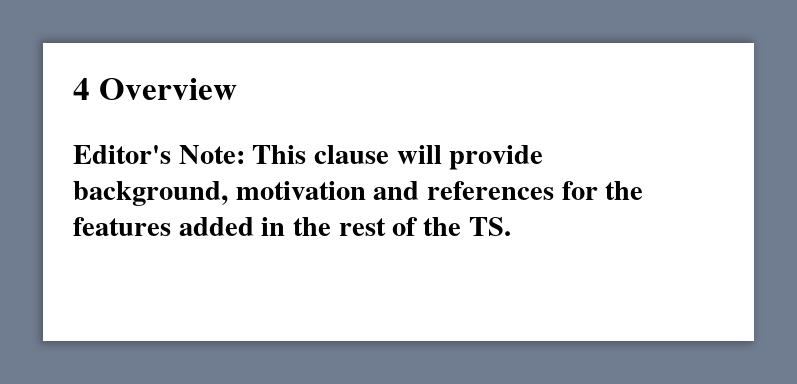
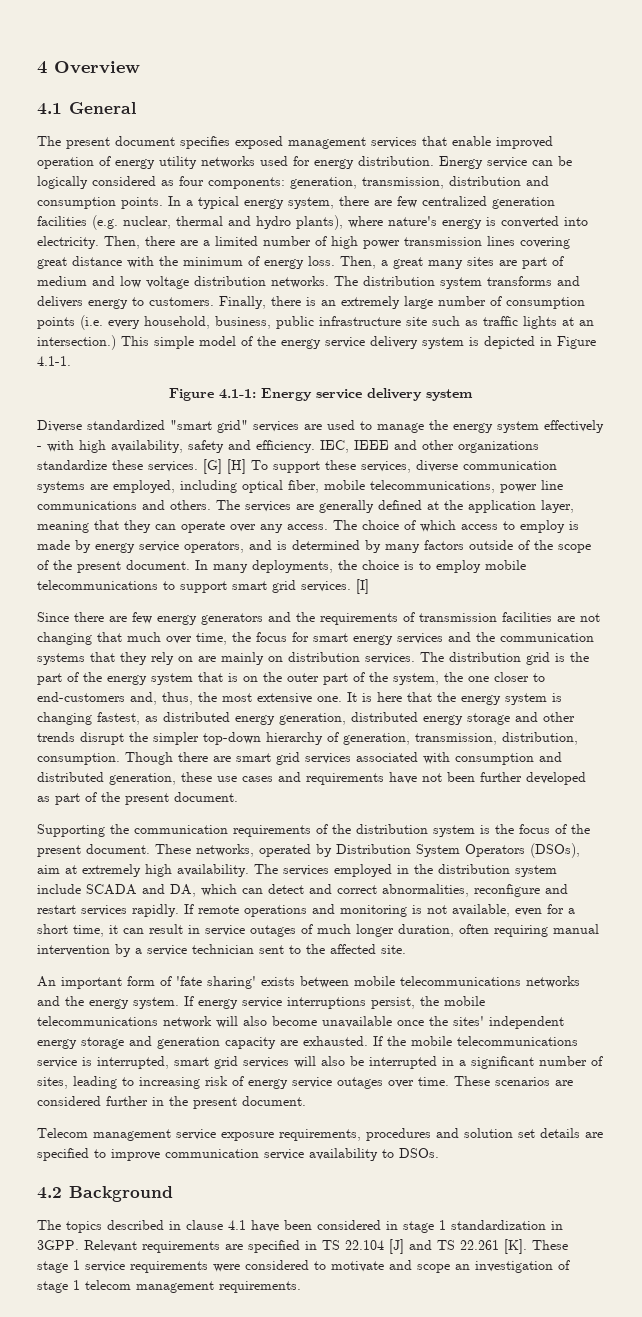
- Editor's Note: This clause will provide background, motivation and references for the features added in the rest of the TS.
+ 4.1 General
+ The present document specifies exposed management services that enable improved operation of energy utility networks used for energy distribution. Energy service can be logically considered as four components: generation, transmission, distribution and consumption points. In a typical energy system, there are few centralized generation facilities (e.g. nuclear, thermal and hydro plants), where nature's energy is converted into electricity. Then, there are a limited number of high power transmission lines covering great distance with the minimum of energy loss. Then, a great many sites are part of medium and low voltage distribution networks. The distribution system transforms and delivers energy to customers. Finally, there is an extremely large number of consumption points (i.e. every household, business, public infrastructure site such as traffic lights at an intersection.) This simple model of the energy service delivery system is depicted in Figure 4.1-1.
+ Figure 4.1-1: Energy service delivery system
+ Diverse standardized "smart grid" services are used to manage the energy system effectively - with high availability, safety and efficiency. IEC, IEEE and other organizations standardize these services. [G] [H] To support these services, diverse communication systems are employed, including optical fiber, mobile telecommunications, power line communications and others. The services are generally defined at the application layer, meaning that they can operate over any access. The choice of which access to employ is made by energy service operators, and is determined by many factors outside of the scope of the present document. In many deployments, the choice is to employ mobile telecommunications to support smart grid services. [I]
+ Since there are few energy generators and the requirements of transmission facilities are not changing that much over time, the focus for smart energy services and the communication systems that they rely on are mainly on distribution services. The distribution grid is the part of the energy system that is on the outer part of the system, the one closer to end-customers and, thus, the most extensive one. It is here that the energy system is changing fastest, as distributed energy generation, distributed energy storage and other trends disrupt the simpler top-down hierarchy of generation, transmission, distribution, consumption. Though there are smart grid services associated with consumption and distributed generation, these use cases and requirements have not been further developed as part of the present document.
+ Supporting the communication requirements of the distribution system is the focus of the present document. These networks, operated by Distribution System Operators (DSOs), aim at extremely high availability. The services employed in the distribution system include SCADA and DA, which can detect and correct abnormalities, reconfigure and restart services rapidly. If remote operations and monitoring is not available, even for a short time, it can result in service outages of much longer duration, often requiring manual intervention by a service technician sent to the affected site.
+ An important form of 'fate sharing' exists between mobile telecommunications networks and the energy system. If energy service interruptions persist, the mobile telecommunications network will also become unavailable once the sites' independent energy storage and generation capacity are exhausted. If the mobile telecommunications service is interrupted, smart grid services will also be interrupted in a significant number of sites, leading to increasing risk of energy service outages over time. These scenarios are considered further in the present document.
+ Telecom management service exposure requirements, procedures and solution set details are specified to improve communication service availability to DSOs.
+ 4.2 Background
+ The topics described in clause 4.1 have been considered in stage 1 standardization in 3GPP. Relevant requirements are specified in TS 22.104 [J] and TS 22.261 [K]. These stage 1 service requirements were considered to motivate and scope an investigation of stage 1 telecom management requirements.

